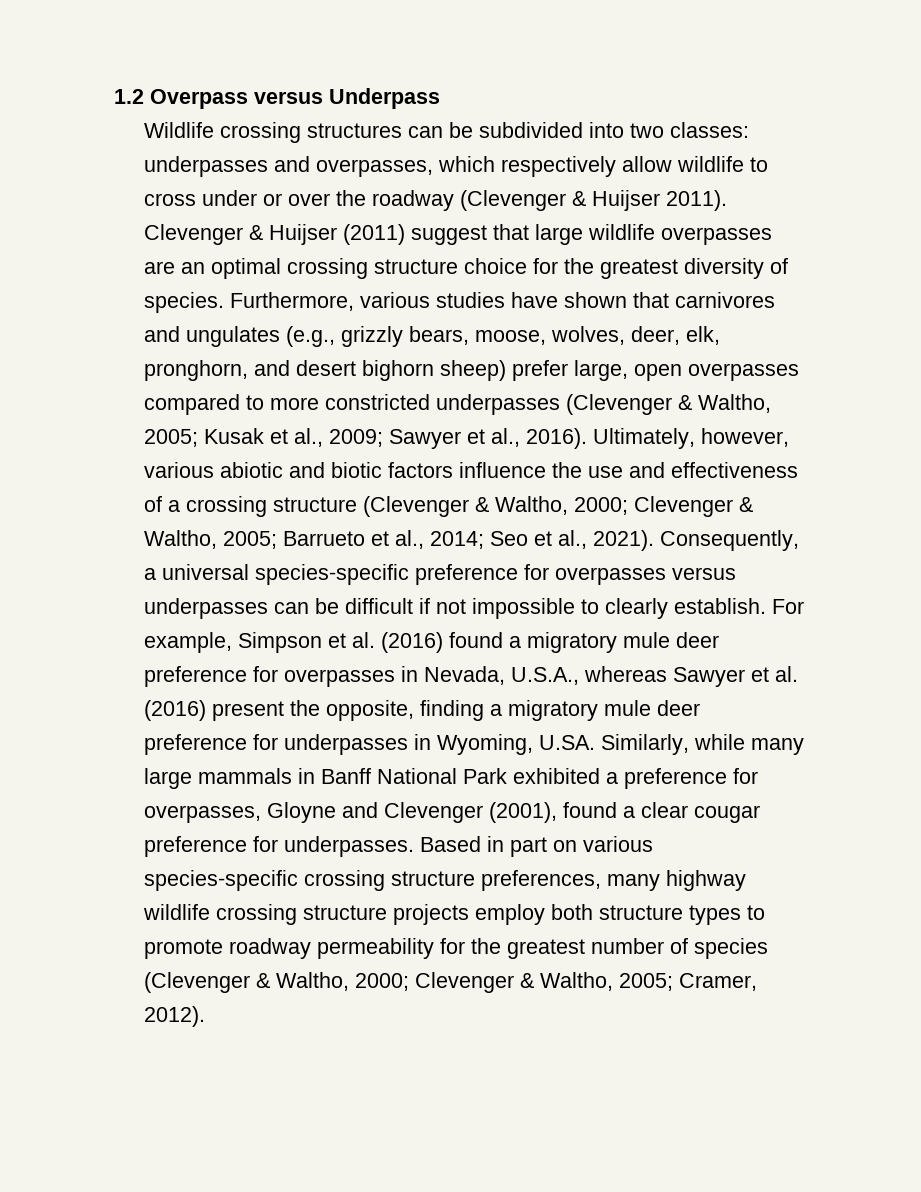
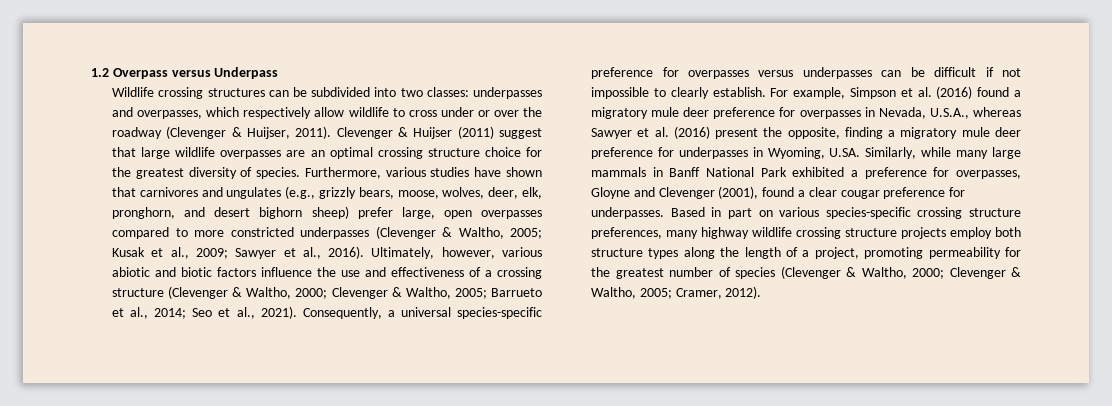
- Wildlife crossing structures can be subdivided into two classes: underpasses and overpasses, which respectively allow wildlife to cross under or over the roadway (Clevenger & Huijser 2011).
+ Wildlife crossing structures can be subdivided into two classes: underpasses and overpasses, which respectively allow wildlife to cross under or over the roadway (Clevenger & Huijser, 2011).
- Based in part on various species-specific crossing structure preferences, many highway wildlife crossing structure projects employ both structure types to promote roadway permeability for the greatest number of species (Clevenger & Waltho, 2000; Clevenger & Waltho, 2005; Cramer, 2012).
+ Based in part on various species-specific crossing structure preferences, many highway wildlife crossing structure projects employ both structure types along the length of a project, promoting permeability for the greatest number of species (Clevenger & Waltho, 2000; Clevenger & Waltho, 2005; Cramer, 2012).

